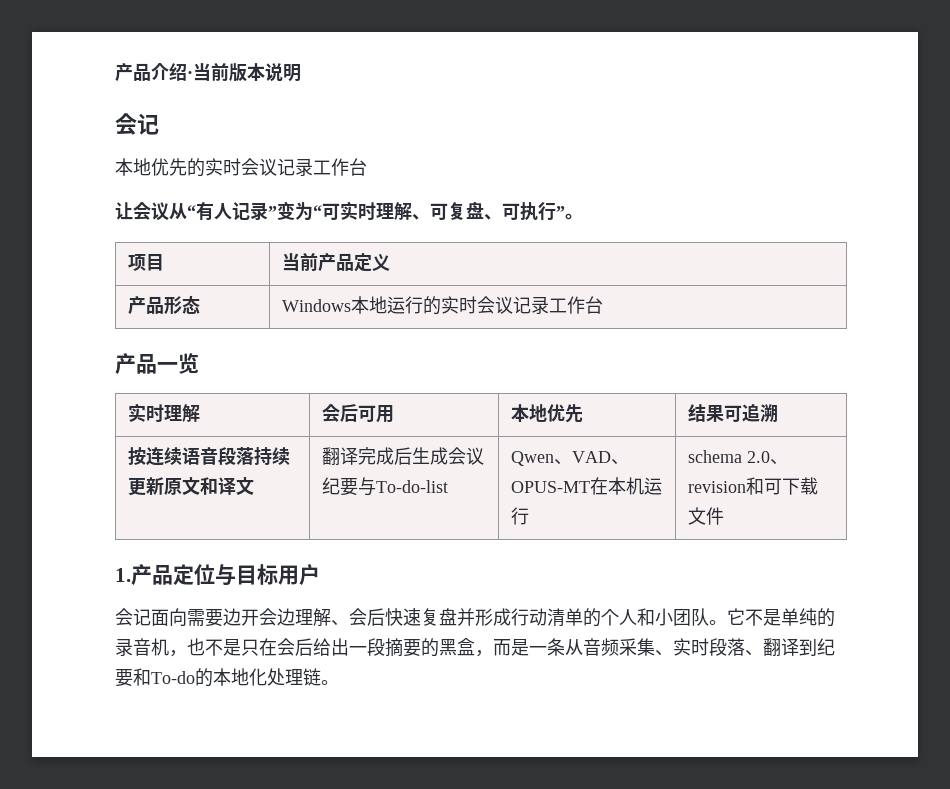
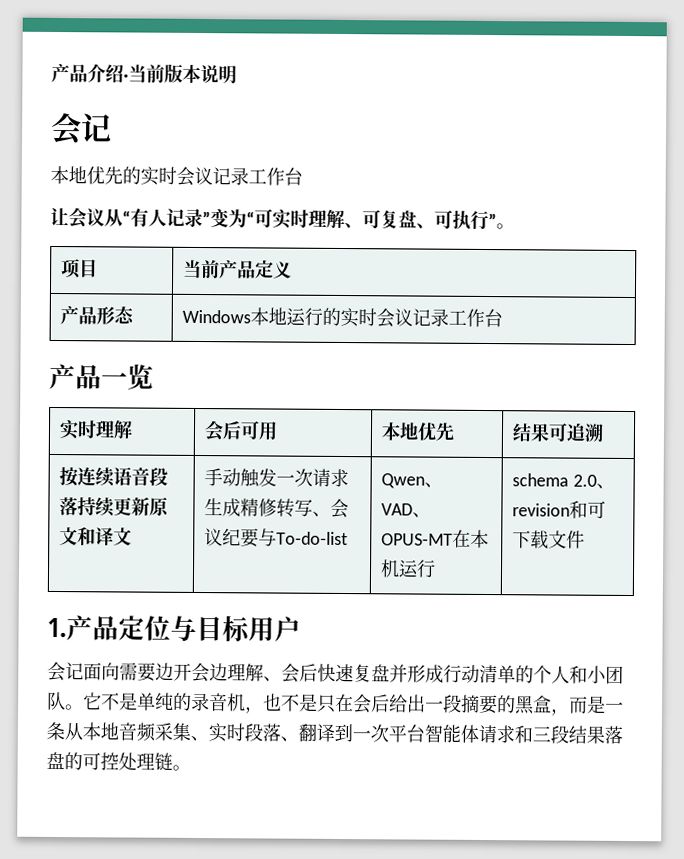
- 按连续语音段落持续更新原文和译文 | 翻译完成后生成会议纪要与To-do-list | Qwen、VAD、OPUS-MT在本机运行 | schema 2.0、revision和可下载文件
+ 按连续语音段落持续更新原文和译文 | 手动触发一次请求生成精修转写、会议纪要与To-do-list | Qwen、VAD、OPUS-MT在本机运行 | schema 2.0、revision和可下载文件
- 它不是单纯的录音机，也不是只在会后给出一段摘要的黑盒，而是一条从音频采集、实时段落、翻译到纪要和To-do的本地化处理链。
+ 它不是单纯的录音机，也不是只在会后给出一段摘要的黑盒，而是一条从本地音频采集、实时段落、翻译到一次平台智能体请求和三段结果落盘的可控处理链。

